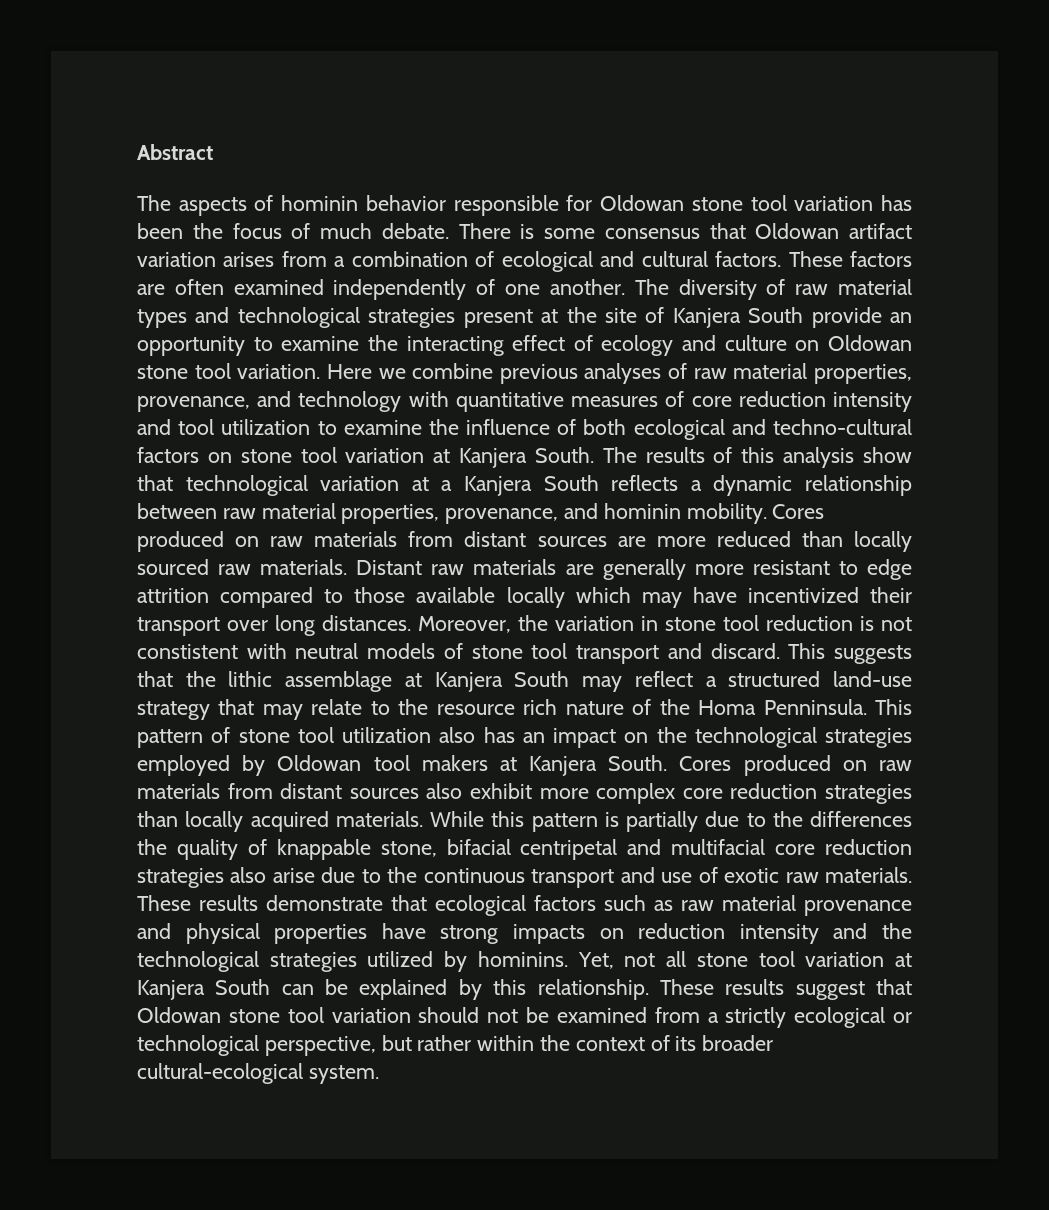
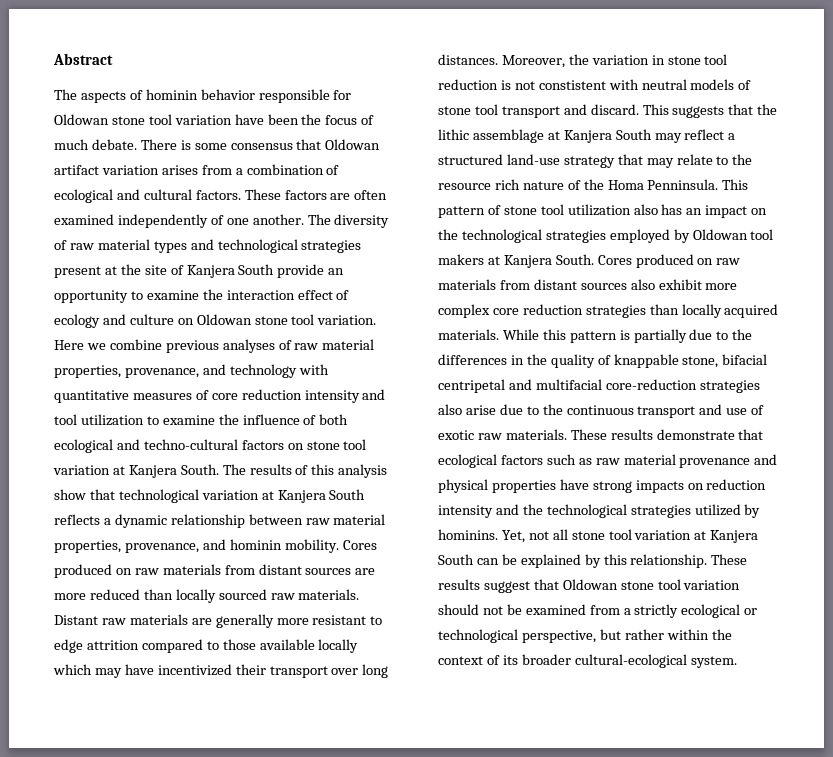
- The aspects of hominin behavior responsible for Oldowan stone tool variation has been the focus of much debate.
+ The aspects of hominin behavior responsible for Oldowan stone tool variation have been the focus of much debate.
- The diversity of raw material types and technological strategies present at the site of Kanjera South provide an opportunity to examine the interacting effect of ecology and culture on Oldowan stone tool variation.
+ The diversity of raw material types and technological strategies present at the site of Kanjera South provide an opportunity to examine the interaction effect of ecology and culture on Oldowan stone tool variation.
- The results of this analysis show that technological variation at a Kanjera South reflects a dynamic relationship between raw material properties, provenance, and hominin mobility.
+ The results of this analysis show that technological variation at Kanjera South reflects a dynamic relationship between raw material properties, provenance, and hominin mobility.
- While this pattern is partially due to the differences the quality of knappable stone, bifacial centripetal and multifacial core reduction strategies also arise due to the continuous transport and use of exotic raw materials.
+ While this pattern is partially due to the differences in the quality of knappable stone, bifacial centripetal and multifacial core-reduction strategies also arise due to the continuous transport and use of exotic raw materials.

